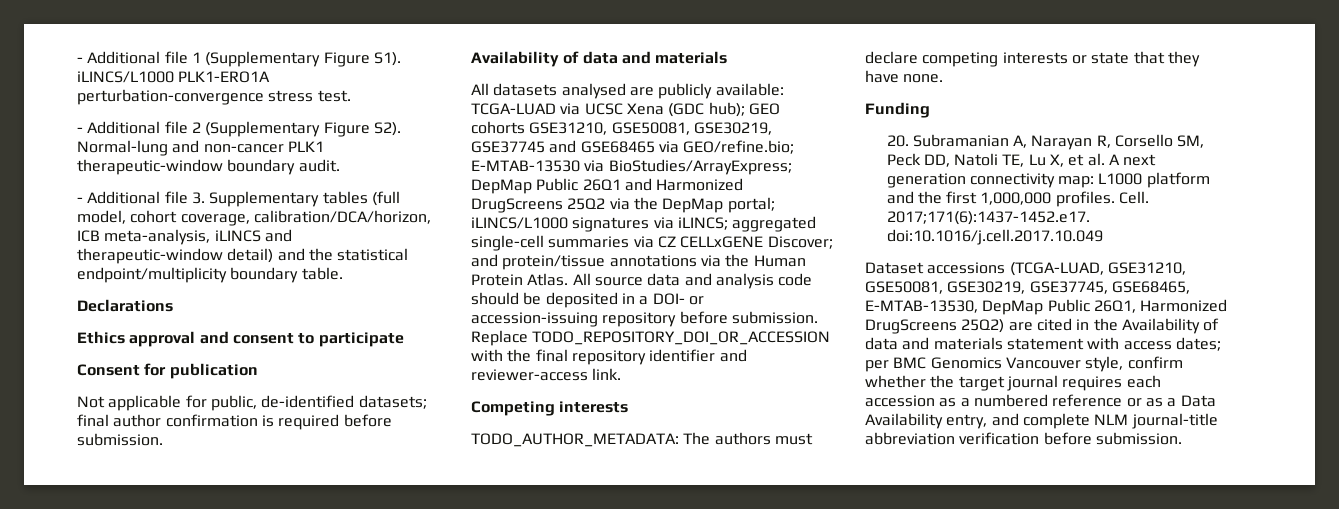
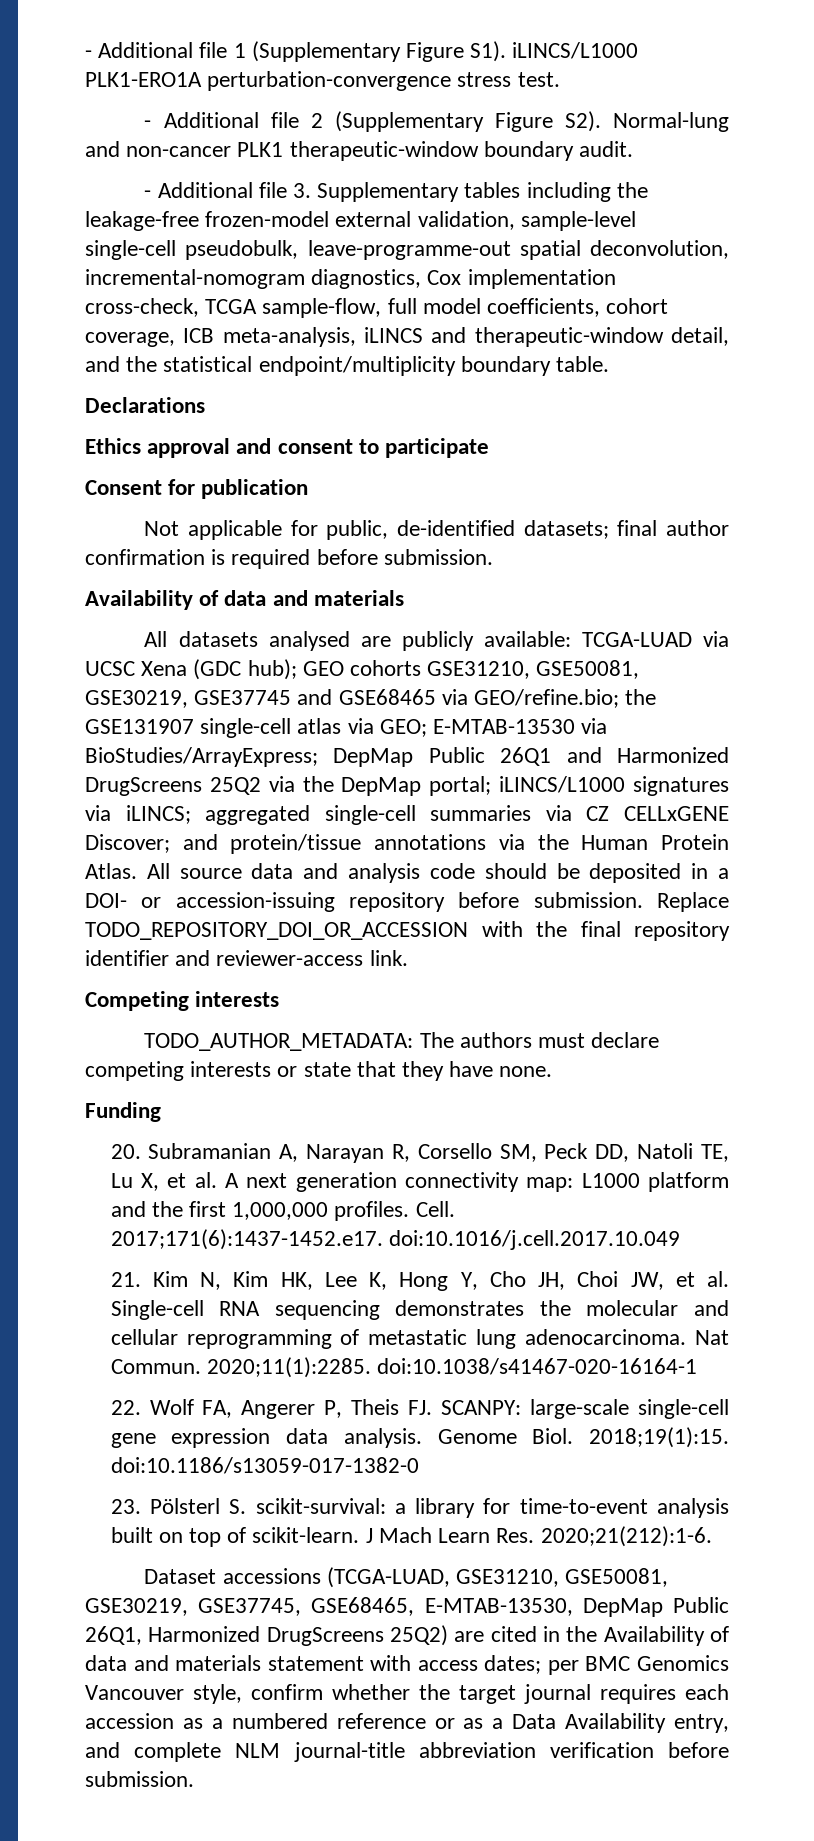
- - Additional file 3. Supplementary tables (full model, cohort coverage, calibration/DCA/horizon, ICB meta-analysis, iLINCS and therapeutic-window detail) and the statistical endpoint/multiplicity boundary table.
+ - Additional file 3. Supplementary tables including the leakage-free frozen-model external validation, sample-level single-cell pseudobulk, leave-programme-out spatial deconvolution, incremental-nomogram diagnostics, Cox implementation cross-check, TCGA sample-flow, full model coefficients, cohort coverage, ICB meta-analysis, iLINCS and therapeutic-window detail, and the statistical endpoint/multiplicity boundary table.
- All datasets analysed are publicly available: TCGA-LUAD via UCSC Xena (GDC hub); GEO cohorts GSE31210, GSE50081, GSE30219, GSE37745 and GSE68465 via GEO/refine.bio; E-MTAB-13530 via BioStudies/ArrayExpress; DepMap Public 26Q1 and Harmonized DrugScreens 25Q2 via the DepMap portal; iLINCS/L1000 signatures via iLINCS; aggregated single-cell summaries via CZ CELLxGENE Discover; and protein/tissue annotations via the Human Protein Atlas.
+ All datasets analysed are publicly available: TCGA-LUAD via UCSC Xena (GDC hub); GEO cohorts GSE31210, GSE50081, GSE30219, GSE37745 and GSE68465 via GEO/refine.bio; the GSE131907 single-cell atlas via GEO; E-MTAB-13530 via BioStudies/ArrayExpress; DepMap Public 26Q1 and Harmonized DrugScreens 25Q2 via the DepMap portal; iLINCS/L1000 signatures via iLINCS; aggregated single-cell summaries via CZ CELLxGENE Discover; and protein/tissue annotations via the Human Protein Atlas.
+ 21. Kim N, Kim HK, Lee K, Hong Y, Cho JH, Choi JW, et al. Single-cell RNA sequencing demonstrates the molecular and cellular reprogramming of metastatic lung adenocarcinoma. Nat Commun. 2020;11(1):2285. doi:10.1038/s41467-020-16164-1
+ 22. Wolf FA, Angerer P, Theis FJ. SCANPY: large-scale single-cell gene expression data analysis. Genome Biol. 2018;19(1):15. doi:10.1186/s13059-017-1382-0
+ 23. Pölsterl S. scikit-survival: a library for time-to-event analysis built on top of scikit-learn. J Mach Learn Res. 2020;21(212):1-6.

